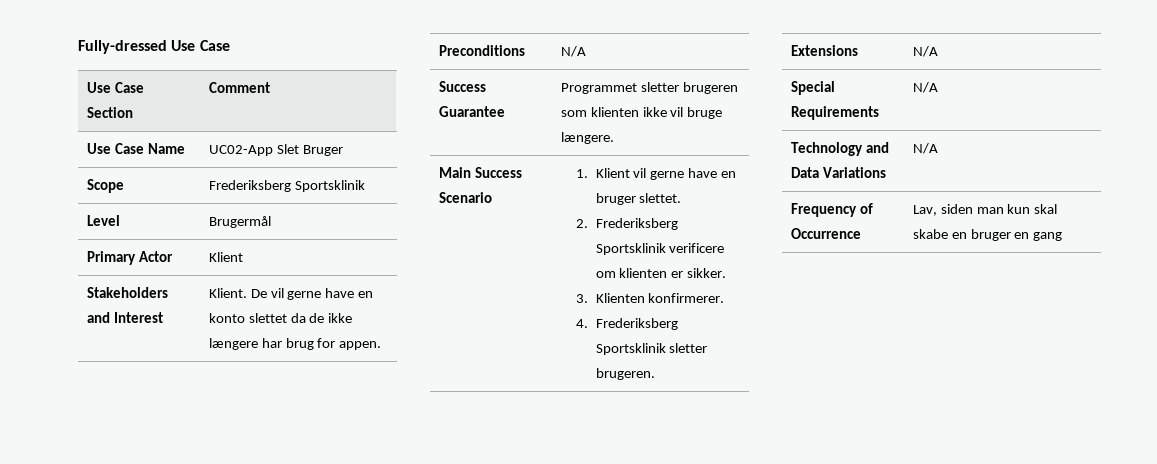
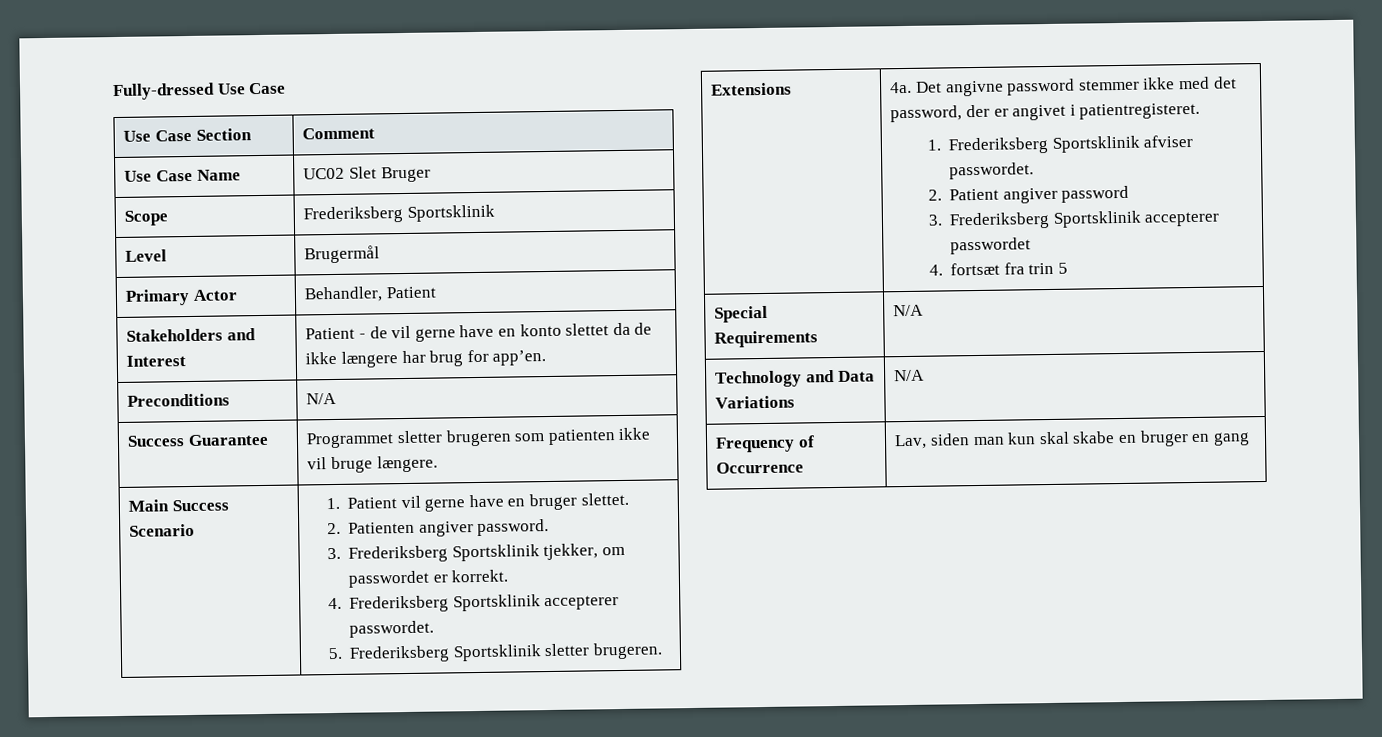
- Use Case Name | UC02-App Slet Bruger
+ Use Case Name | UC02 Slet Bruger
- Primary Actor | Klient
+ Primary Actor | Behandler, Patient
- Stakeholders and Interest | Klient. De vil gerne have en konto slettet da de ikke længere har brug for appen.
+ Stakeholders and Interest | Patient - de vil gerne have en konto slettet da de ikke længere har brug for app’en.
- Success Guarantee | Programmet sletter brugeren som klienten ikke vil bruge længere.
+ Success Guarantee | Programmet sletter brugeren som patienten ikke vil bruge længere.
- Main Success Scenario | 1. Klient vil gerne have en bruger slettet.
- 2. Frederiksberg Sportsklinik verificere om klienten er sikker.
- 3. Klienten konfirmerer.
- 4. Frederiksberg Sportsklinik sletter brugeren.
+ Main Success Scenario | 1. Patient vil gerne have en bruger slettet.
+ 2. Patienten angiver password.
+ 3. Frederiksberg Sportsklinik tjekker, om passwordet er korrekt.
+ 4. Frederiksberg Sportsklinik accepterer passwordet.
+ 5. Frederiksberg Sportsklinik sletter brugeren.
- Extensions | N/A
+ Extensions | 4a. Det angivne password stemmer ikke med det password, der er angivet i patientregisteret.
+ 1. Frederiksberg Sportsklinik afviser passwordet.
+ 2. Patient angiver password
+ 3. Frederiksberg Sportsklinik accepterer passwordet
+ 4. fortsæt fra trin 5

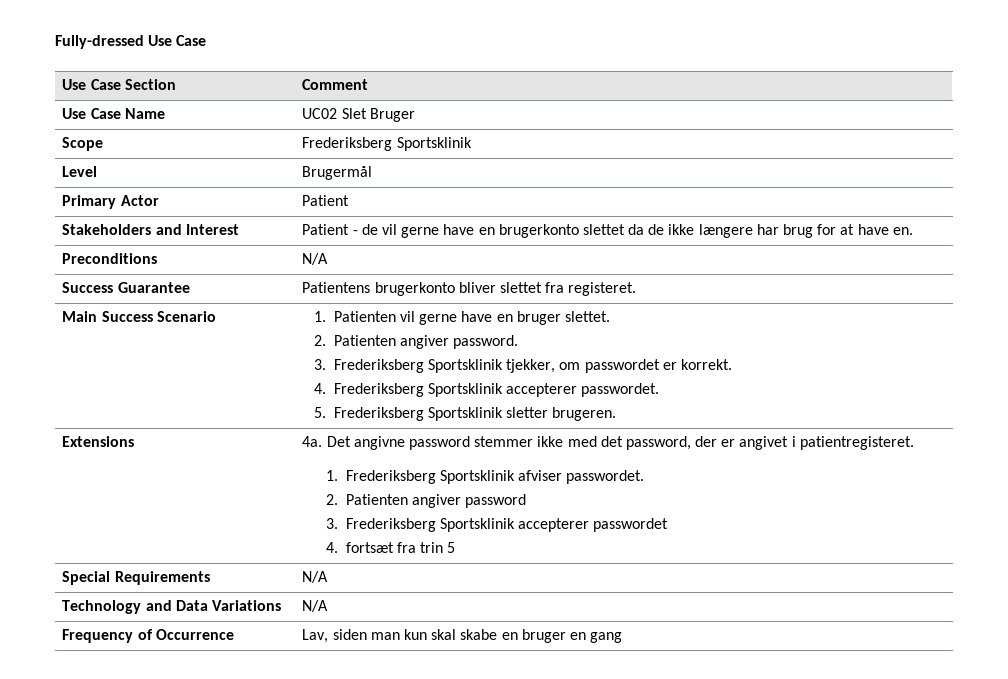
- Primary Actor | Behandler, Patient
+ Primary Actor | Patient
- Stakeholders and Interest | Patient - de vil gerne have en konto slettet da de ikke længere har brug for app’en.
+ Stakeholders and Interest | Patient - de vil gerne have en brugerkonto slettet da de ikke længere har brug for at have en.
- Success Guarantee | Programmet sletter brugeren som patienten ikke vil bruge længere.
+ Success Guarantee | Patientens brugerkonto bliver slettet fra registeret.
- Main Success Scenario | 1. Patient vil gerne have en bruger slettet.
+ Main Success Scenario | 1. Patienten vil gerne have en bruger slettet.
  Extensions | 4a. Det angivne password stemmer ikke med det password, der er angivet i patientregisteret.
  1. Frederiksberg Sportsklinik afviser passwordet.
- 2. Patient angiver password
+ 2. Patienten angiver password

